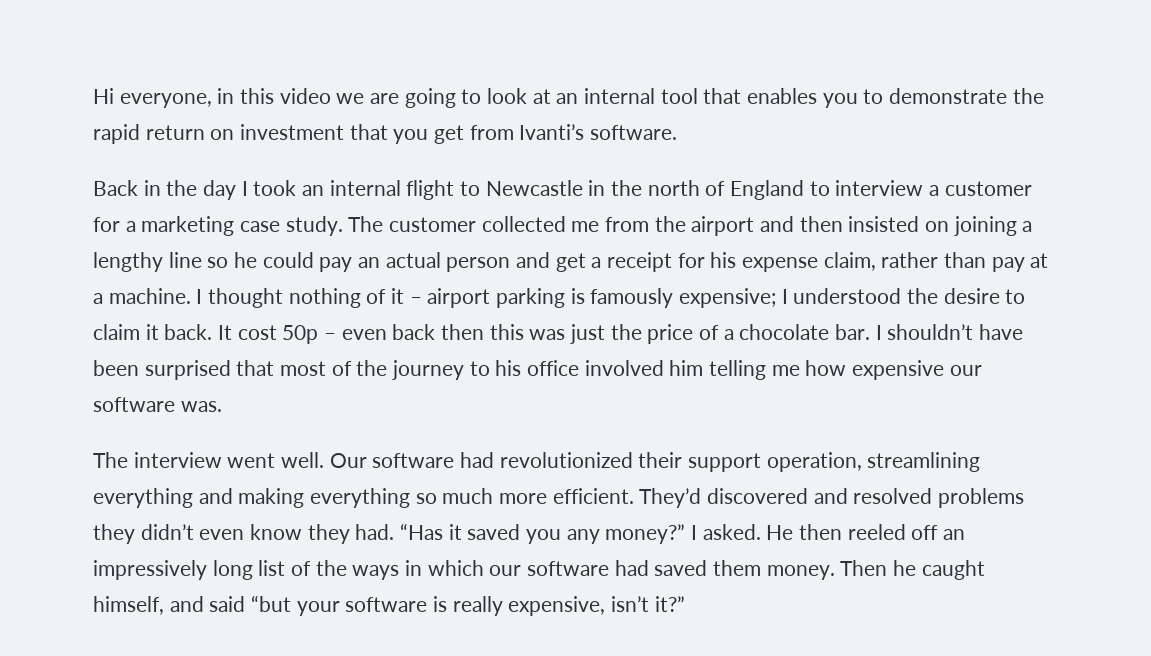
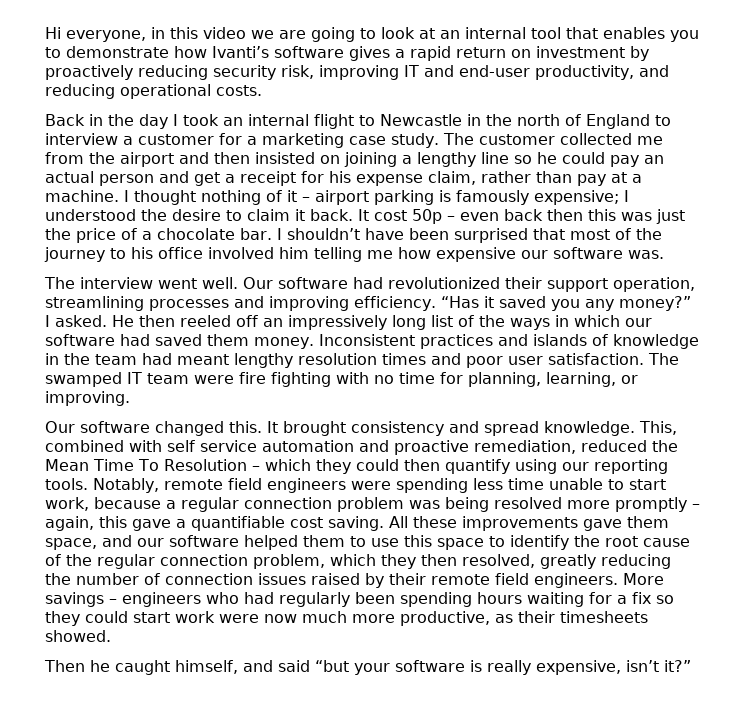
- Hi everyone, in this video we are going to look at an internal tool that enables you to demonstrate the rapid return on investment that you get from Ivanti’s software.
+ Hi everyone, in this video we are going to look at an internal tool that enables you to demonstrate how Ivanti’s software gives a rapid return on investment by proactively reducing security risk, improving IT and end-user productivity, and reducing operational costs.
- Our software had revolutionized their support operation, streamlining everything and making everything so much more efficient. They’d discovered and resolved problems they didn’t even know they had.
+ Our software had revolutionized their support operation, streamlining processes and improving efficiency.
- He then reeled off an impressively long list of the ways in which our software had saved them money. Then he caught himself, and said “but your software is really expensive, isn’t it?”
+ He then reeled off an impressively long list of the ways in which our software had saved them money. Inconsistent practices and islands of knowledge in the team had meant lengthy resolution times and poor user satisfaction. The swamped IT team were fire fighting with no time for planning, learning, or improving.
+ Our software changed this. It brought consistency and spread knowledge. This, combined with self service automation and proactive remediation, reduced the Mean Time To Resolution – which they could then quantify using our reporting tools. Notably, remote field engineers were spending less time unable to start work, because a regular connection problem was being resolved more promptly – again, this gave a quantifiable cost saving. All these improvements gave them space, and our software helped them to use this space to identify the root cause of the regular connection problem, which they then resolved, greatly reducing the number of connection issues raised by their remote field engineers. More savings – engineers who had regularly been spending hours waiting for a fix so they could start work were now much more productive, as their timesheets showed.
+ Then he caught himself, and said “but your software is really expensive, isn’t it?”

